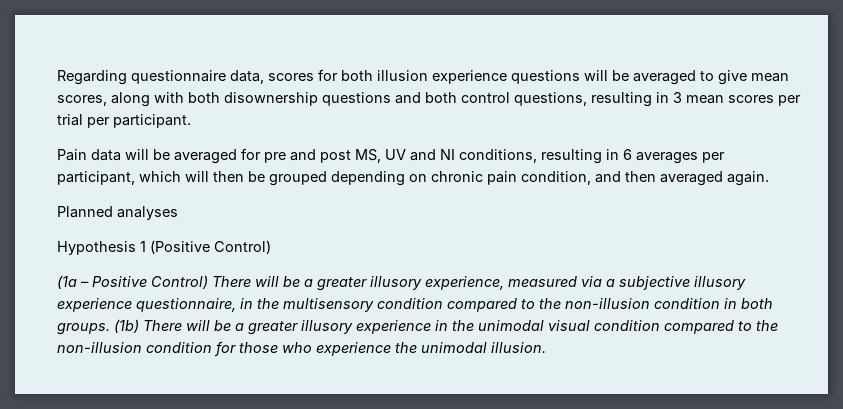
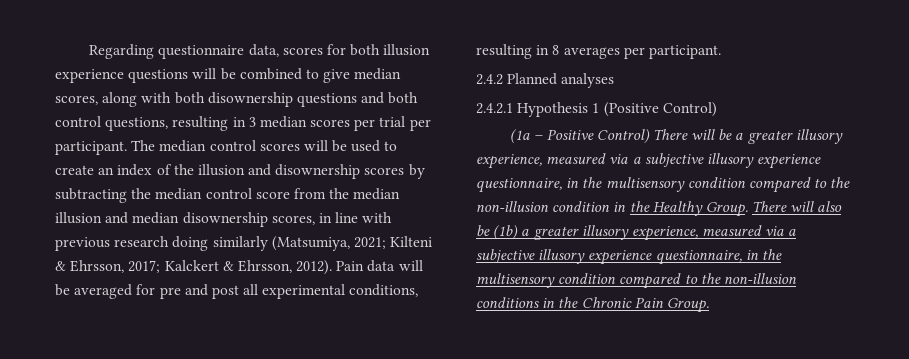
- Regarding questionnaire data, scores for both illusion experience questions will be averaged to give mean scores, along with both disownership questions and both control questions, resulting in 3 mean scores per trial per participant.
- Pain data will be averaged for pre and post MS, UV and NI conditions, resulting in 6 averages per participant, which will then be grouped depending on chronic pain condition, and then averaged again.
- Planned analyses
+ Regarding questionnaire data, scores for both illusion experience questions will be combined to give median scores, along with both disownership questions and both control questions, resulting in 3 median scores per trial per participant. The median control scores will be used to create an index of the illusion and disownership scores by subtracting the median control score from the median illusion and median disownership scores, in line with previous research doing similarly (Matsumiya, 2021; Kilteni & Ehrsson, 2017; Kalckert & Ehrsson, 2012). Pain data will be averaged for pre and post all experimental conditions, resulting in 8 averages per participant.
+ 2.4.2 Planned analyses
- Hypothesis 1 (Positive Control)
+ 2.4.2.1 Hypothesis 1 (Positive Control)
- (1a – Positive Control) There will be a greater illusory experience, measured via a subjective illusory experience questionnaire, in the multisensory condition compared to the non-illusion condition in both groups. (1b) There will be a greater illusory experience in the unimodal visual condition compared to the non-illusion condition for those who experience the unimodal illusion.
+ (1a – Positive Control) There will be a greater illusory experience, measured via a subjective illusory experience questionnaire, in the multisensory condition compared to the non-illusion condition in the Healthy Group. There will also be (1b) a greater illusory experience, measured via a subjective illusory experience questionnaire, in the multisensory condition compared to the non-illusion conditions in the Chronic Pain Group.

